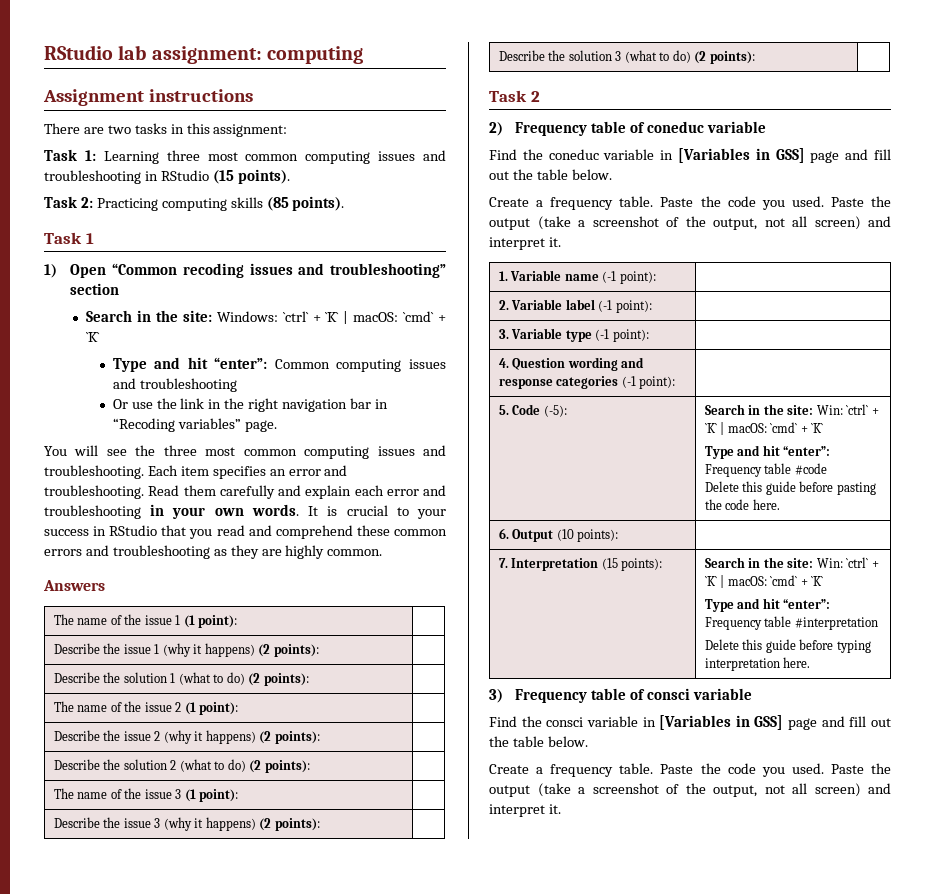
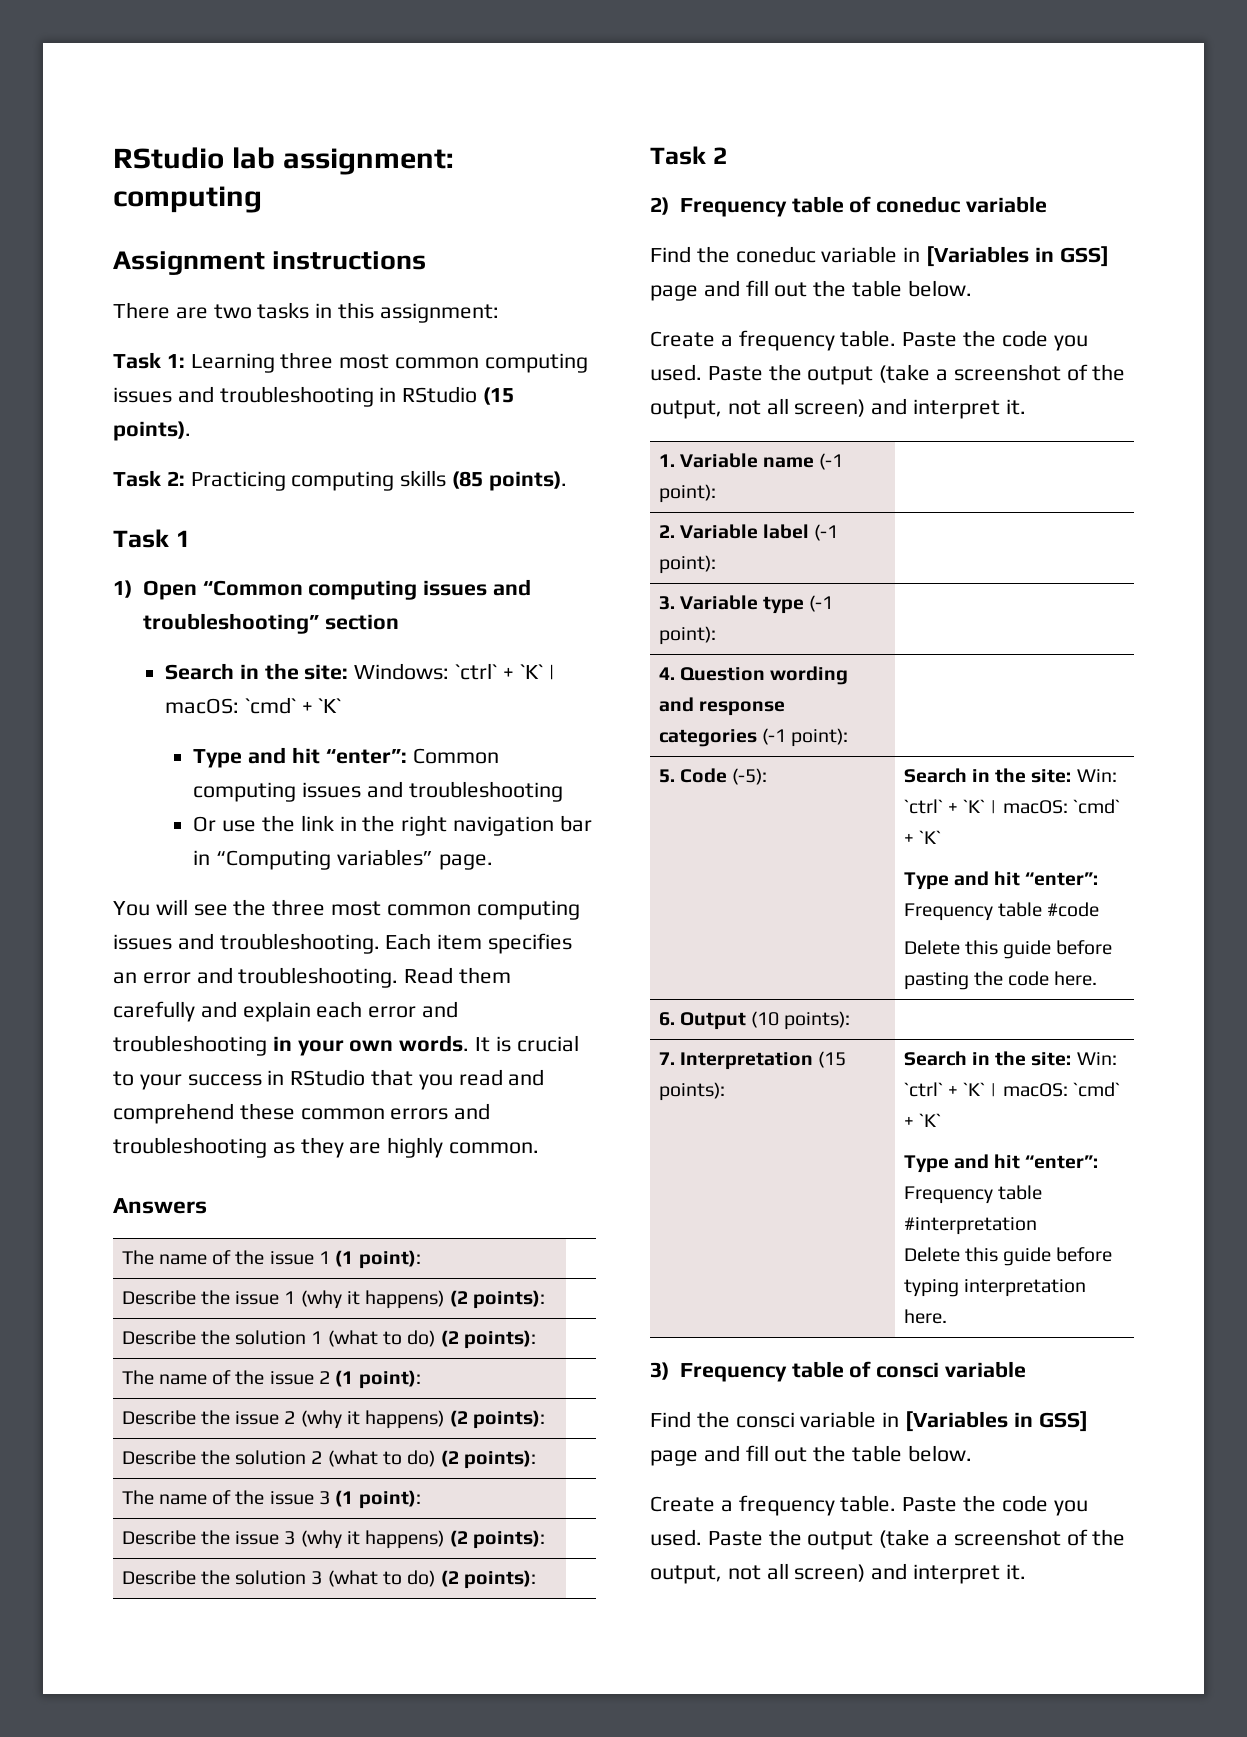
- 1) Open “Common recoding issues and troubleshooting” section
+ 1) Open “Common computing issues and troubleshooting” section
- Or use the link in the right navigation bar in “Recoding variables” page.
+ Or use the link in the right navigation bar in “Computing variables” page.

